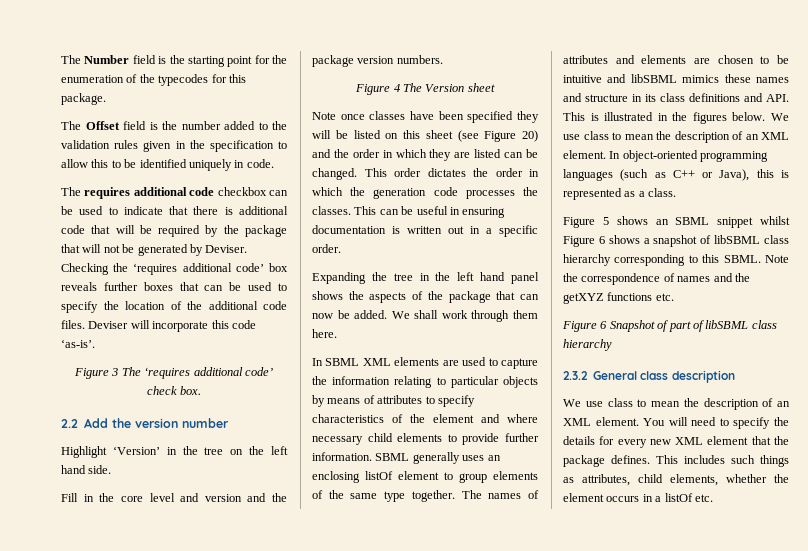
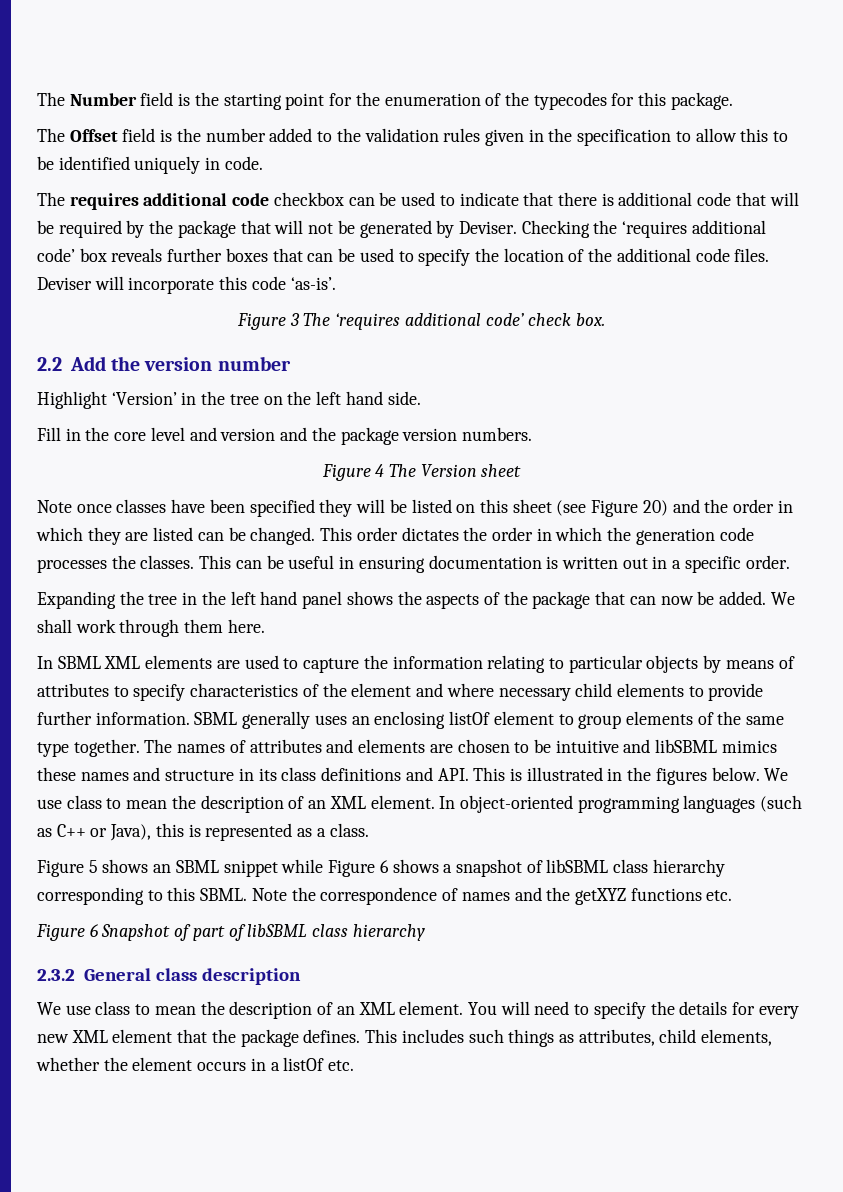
- Figure 5 shows an SBML snippet whilst Figure 6 shows a snapshot of libSBML class hierarchy corresponding to this SBML.
+ Figure 5 shows an SBML snippet while Figure 6 shows a snapshot of libSBML class hierarchy corresponding to this SBML.

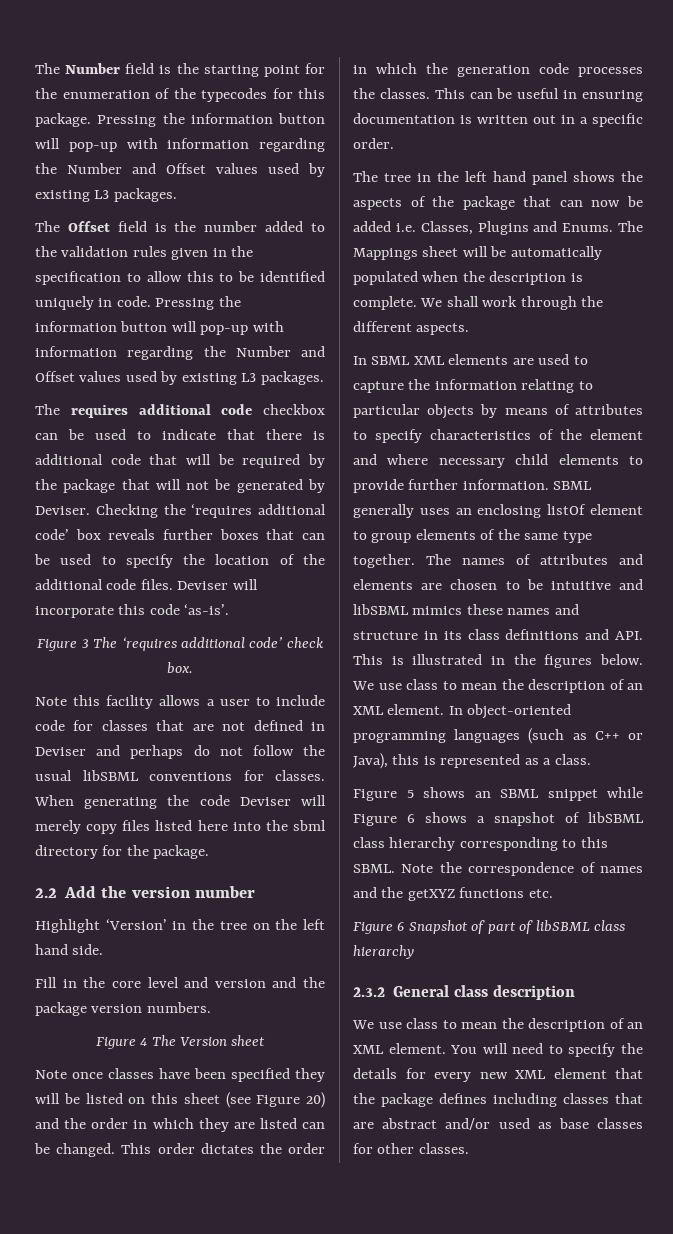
- The Number field is the starting point for the enumeration of the typecodes for this package.
+ The Number field is the starting point for the enumeration of the typecodes for this package. Pressing the information button will pop-up with information regarding the Number and Offset values used by existing L3 packages.
- The Offset field is the number added to the validation rules given in the specification to allow this to be identified uniquely in code.
+ The Offset field is the number added to the validation rules given in the specification to allow this to be identified uniquely in code. Pressing the information button will pop-up with information regarding the Number and Offset values used by existing L3 packages.
+ Note this facility allows a user to include code for classes that are not defined in Deviser and perhaps do not follow the usual libSBML conventions for classes. When generating the code Deviser will merely copy files listed here into the sbml directory for the package.
- Expanding the tree in the left hand panel shows the aspects of the package that can now be added.
+ The tree in the left hand panel shows the aspects of the package that can now be added i.e. Classes, Plugins and Enums. The Mappings sheet will be automatically populated when the description is complete.
- We shall work through them here.
+ We shall work through the different aspects.
- You will need to specify the details for every new XML element that the package defines. This includes such things as attributes, child elements, whether the element occurs in a listOf etc.
+ You will need to specify the details for every new XML element that the package defines including classes that are abstract and/or used as base classes for other classes.

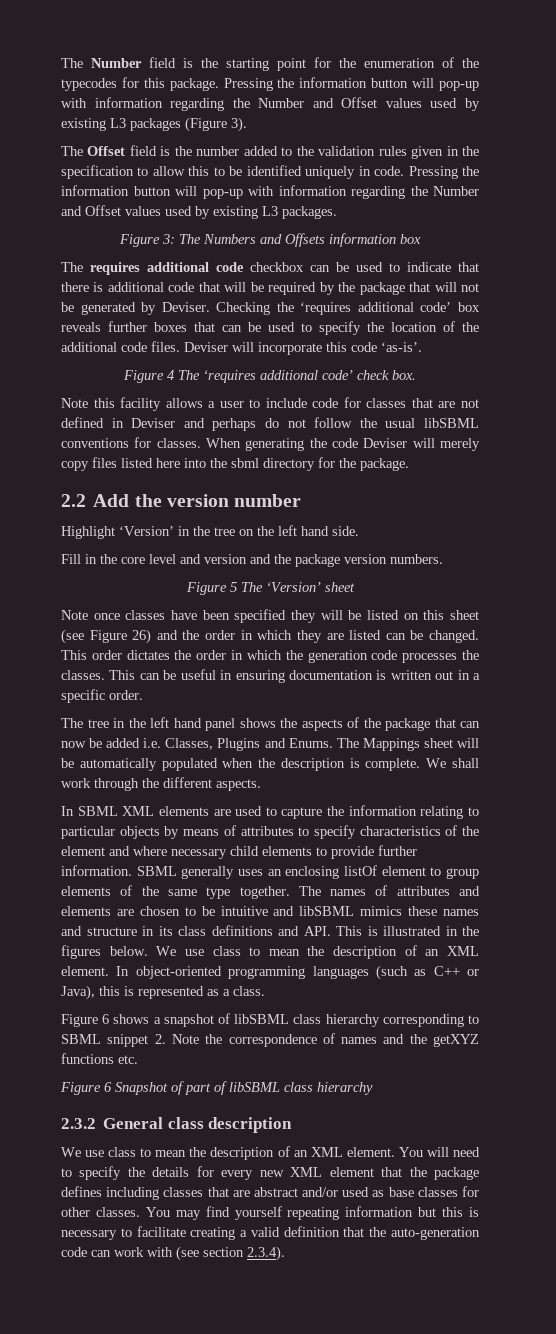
- The Number field is the starting point for the enumeration of the typecodes for this package. Pressing the information button will pop-up with information regarding the Number and Offset values used by existing L3 packages.
+ The Number field is the starting point for the enumeration of the typecodes for this package. Pressing the information button will pop-up with information regarding the Number and Offset values used by existing L3 packages (Figure 3).
+ Figure 3: The Numbers and Offsets information box
- Figure 3 The ‘requires additional code’ check box.
+ Figure 4 The ‘requires additional code’ check box.
- Figure 4 The Version sheet
+ Figure 5 The ‘Version’ sheet
- Note once classes have been specified they will be listed on this sheet (see Figure 20) and the order in which they are listed can be changed.
+ Note once classes have been specified they will be listed on this sheet (see Figure 26) and the order in which they are listed can be changed.
- Figure 5 shows an SBML snippet while Figure 6 shows a snapshot of libSBML class hierarchy corresponding to this SBML. Note the correspondence of names and the getXYZ functions etc.
+ Figure 6 shows a snapshot of libSBML class hierarchy corresponding to SBML snippet 2. Note the correspondence of names and the getXYZ functions etc.
+ You may find yourself repeating information but this is necessary to facilitate creating a valid definition that the auto-generation code can work with (see section 2.3.4).

